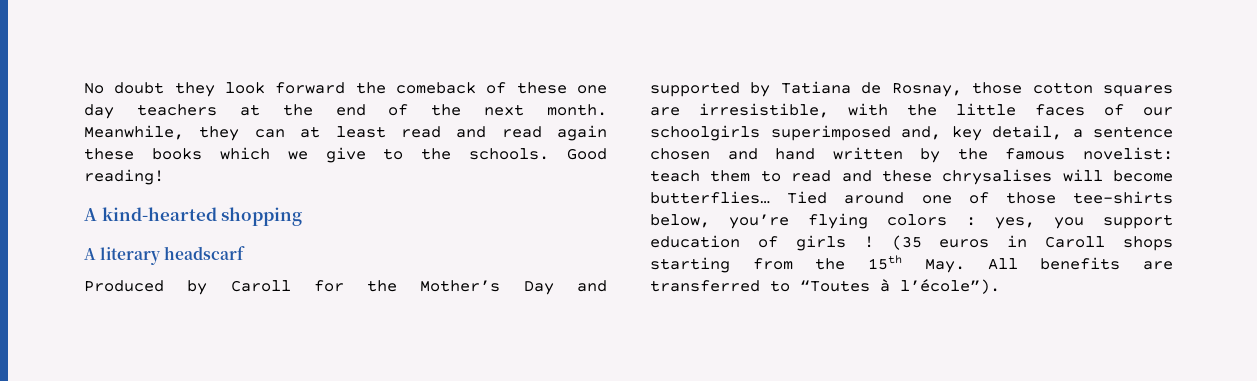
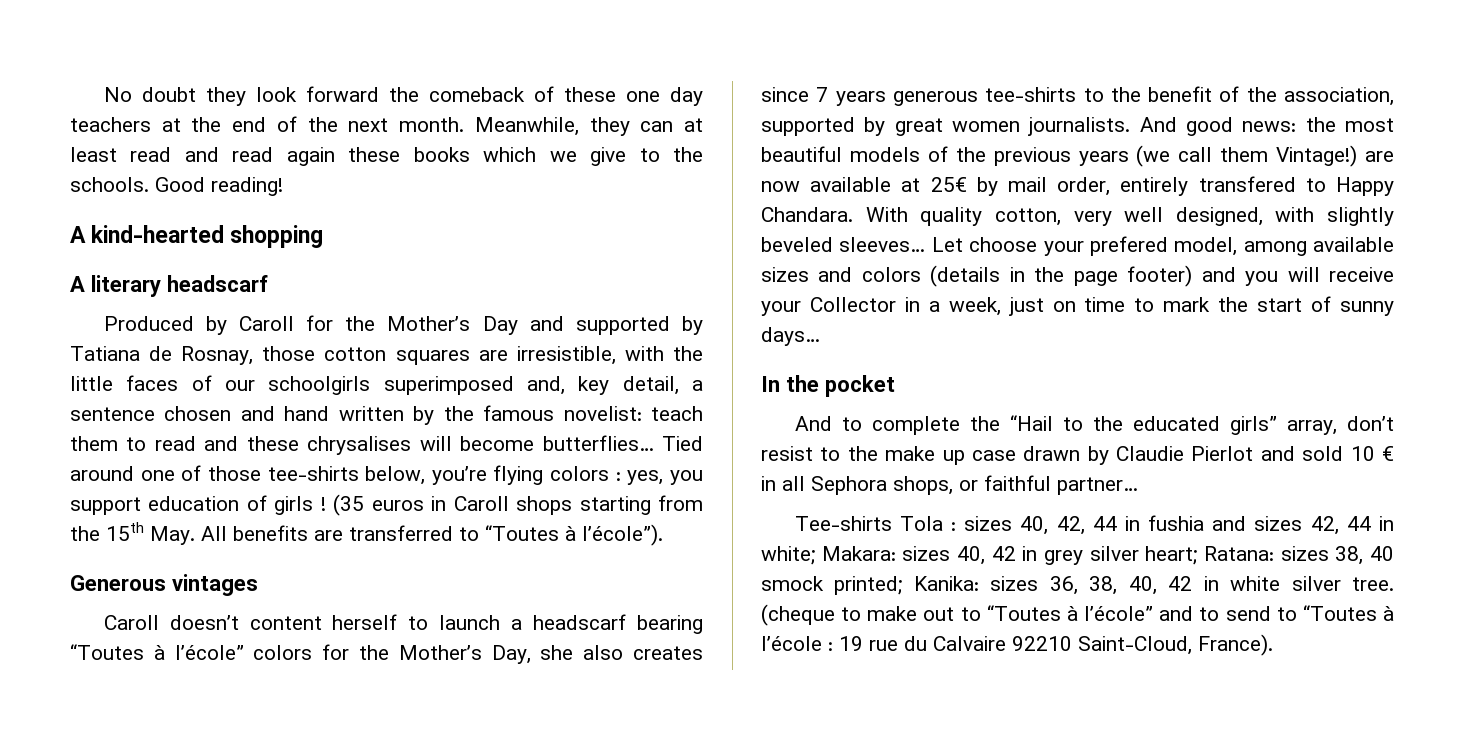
+ Generous vintages
+ Caroll doesn’t content herself to launch a headscarf bearing “Toutes à l’école” colors for the Mother’s Day, she also creates since 7 years generous tee-shirts to the benefit of the association, supported by great women journalists. And good news: the most beautiful models of the previous years (we call them Vintage!) are now available at 25€ by mail order, entirely transfered to Happy Chandara. With quality cotton, very well designed, with slightly beveled sleeves… Let choose your prefered model, among available sizes and colors (details in the page footer) and you will receive your Collector in a week, just on time to mark the start of sunny days…
+ In the pocket
+ And to complete the “Hail to the educated girls” array, don’t resist to the make up case drawn by Claudie Pierlot and sold 10 € in all Sephora shops, or faithful partner…
+ Tee-shirts Tola : sizes 40, 42, 44 in fushia and sizes 42, 44 in white; Makara: sizes 40, 42 in grey silver heart; Ratana: sizes 38, 40 smock printed; Kanika: sizes 36, 38, 40, 42 in white silver tree. (cheque to make out to “Toutes à l’école” and to send to “Toutes à l’école : 19 rue du Calvaire 92210 Saint-Cloud, France).

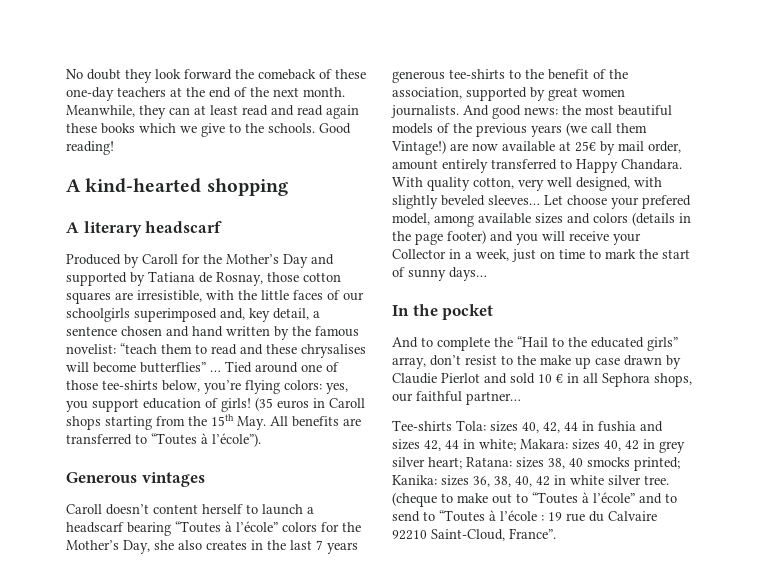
- No doubt they look forward the comeback of these one day teachers at the end of the next month.
+ No doubt they look forward the comeback of these one-day teachers at the end of the next month.
- Produced by Caroll for the Mother’s Day and supported by Tatiana de Rosnay, those cotton squares are irresistible, with the little faces of our schoolgirls superimposed and, key detail, a sentence chosen and hand written by the famous novelist: teach them to read and these chrysalises will become butterflies…
+ Produced by Caroll for the Mother’s Day and supported by Tatiana de Rosnay, those cotton squares are irresistible, with the little faces of our schoolgirls superimposed and, key detail, a sentence chosen and hand written by the famous novelist: “teach them to read and these chrysalises will become butterflies” …
- Tied around one of those tee-shirts below, you’re flying colors : yes, you support education of girls !
+ Tied around one of those tee-shirts below, you’re flying colors: yes, you support education of girls!
- Caroll doesn’t content herself to launch a headscarf bearing “Toutes à l’école” colors for the Mother’s Day, she also creates since 7 years generous tee-shirts to the benefit of the association, supported by great women journalists.
+ Caroll doesn’t content herself to launch a headscarf bearing “Toutes à l’école” colors for the Mother’s Day, she also creates in the last 7 years generous tee-shirts to the benefit of the association, supported by great women journalists.
- And good news: the most beautiful models of the previous years (we call them Vintage!) are now available at 25€ by mail order, entirely transfered to Happy Chandara.
+ And good news: the most beautiful models of the previous years (we call them Vintage!) are now available at 25€ by mail order, amount entirely transferred to Happy Chandara.
- And to complete the “Hail to the educated girls” array, don’t resist to the make up case drawn by Claudie Pierlot and sold 10 € in all Sephora shops, or faithful partner…
+ And to complete the “Hail to the educated girls” array, don’t resist to the make up case drawn by Claudie Pierlot and sold 10 € in all Sephora shops, our faithful partner…
- Tee-shirts Tola : sizes 40, 42, 44 in fushia and sizes 42, 44 in white; Makara: sizes 40, 42 in grey silver heart; Ratana: sizes 38, 40 smock printed; Kanika: sizes 36, 38, 40, 42 in white silver tree.
+ Tee-shirts Tola: sizes 40, 42, 44 in fushia and sizes 42, 44 in white; Makara: sizes 40, 42 in grey silver heart; Ratana: sizes 38, 40 smocks printed; Kanika: sizes 36, 38, 40, 42 in white silver tree.
- (cheque to make out to “Toutes à l’école” and to send to “Toutes à l’école : 19 rue du Calvaire 92210 Saint-Cloud, France).
+ (cheque to make out to “Toutes à l’école” and to send to “Toutes à l’école : 19 rue du Calvaire 92210 Saint-Cloud, France”.

